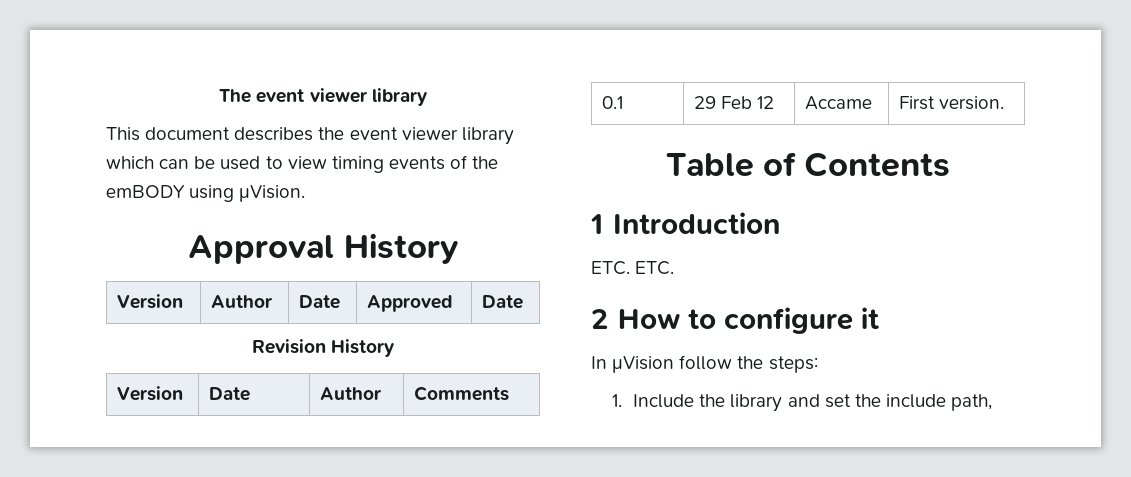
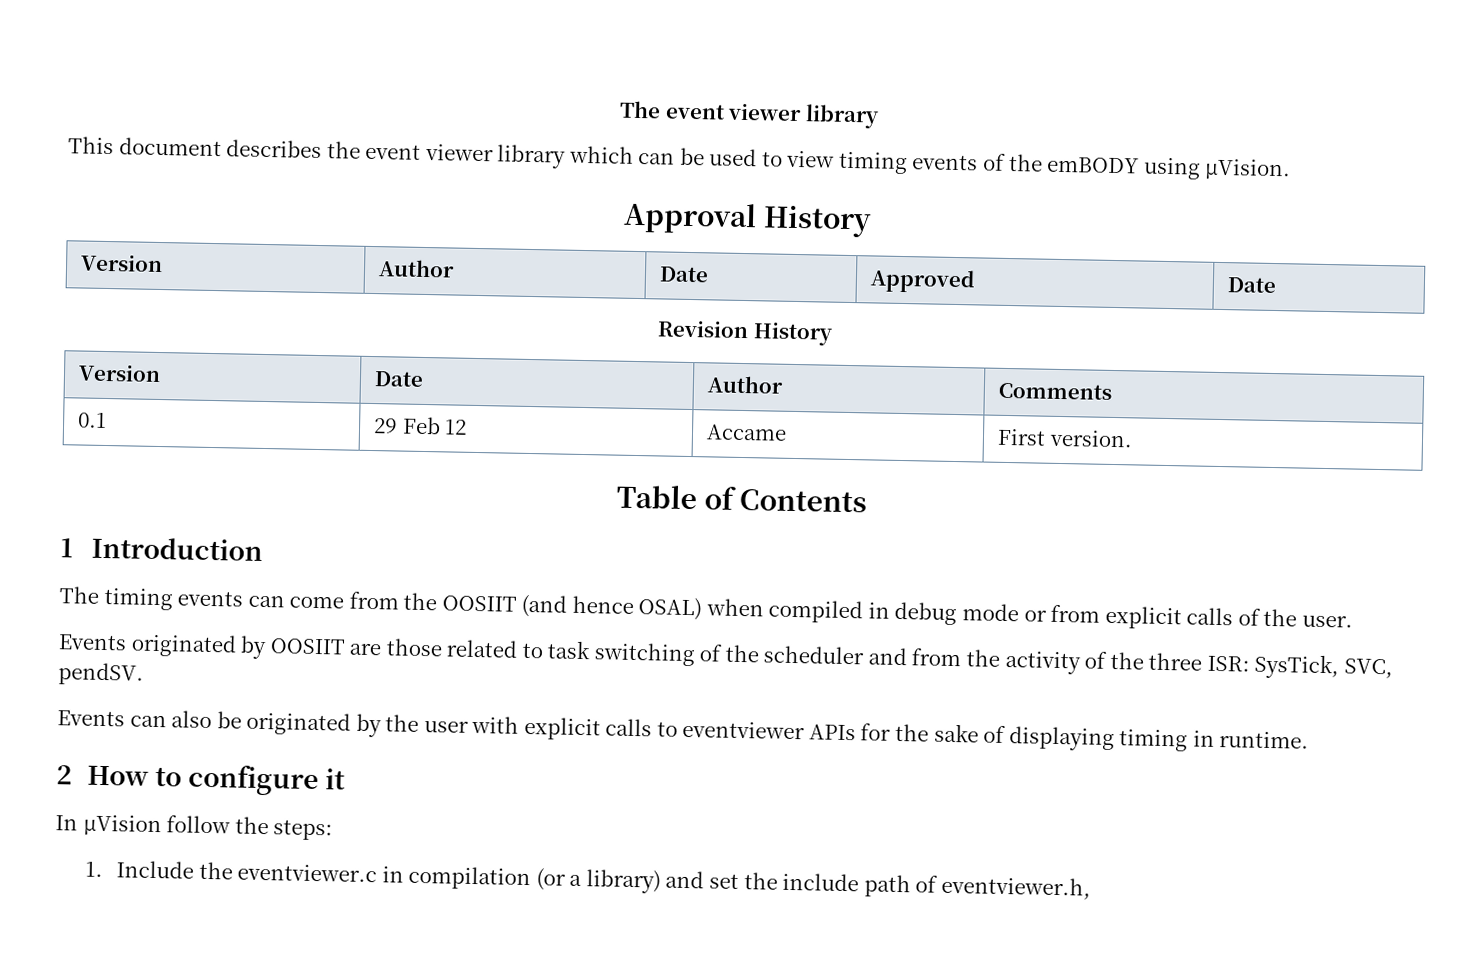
- ETC. ETC.
+ The timing events can come from the OOSIIT (and hence OSAL) when compiled in debug mode or from explicit calls of the user.
+ Events originated by OOSIIT are those related to task switching of the scheduler and from the activity of the three ISR: SysTick, SVC, pendSV.
+ Events can also be originated by the user with explicit calls to eventviewer APIs for the sake of displaying timing in runtime.
- 1. Include the library and set the include path,
+ 1. Include the eventviewer.c in compilation (or a library) and set the include path of eventviewer.h,

